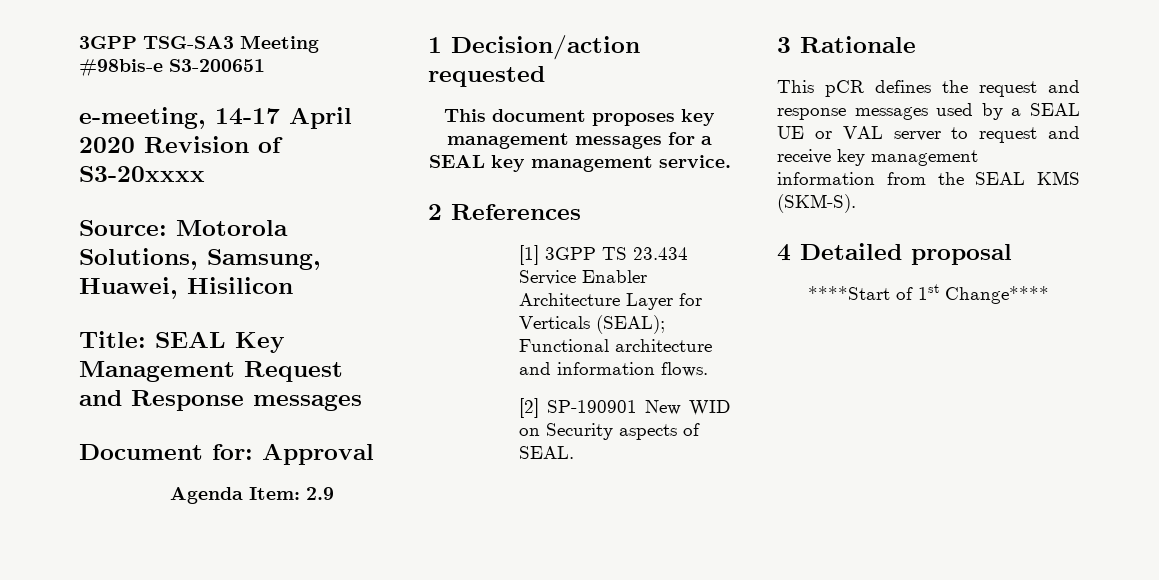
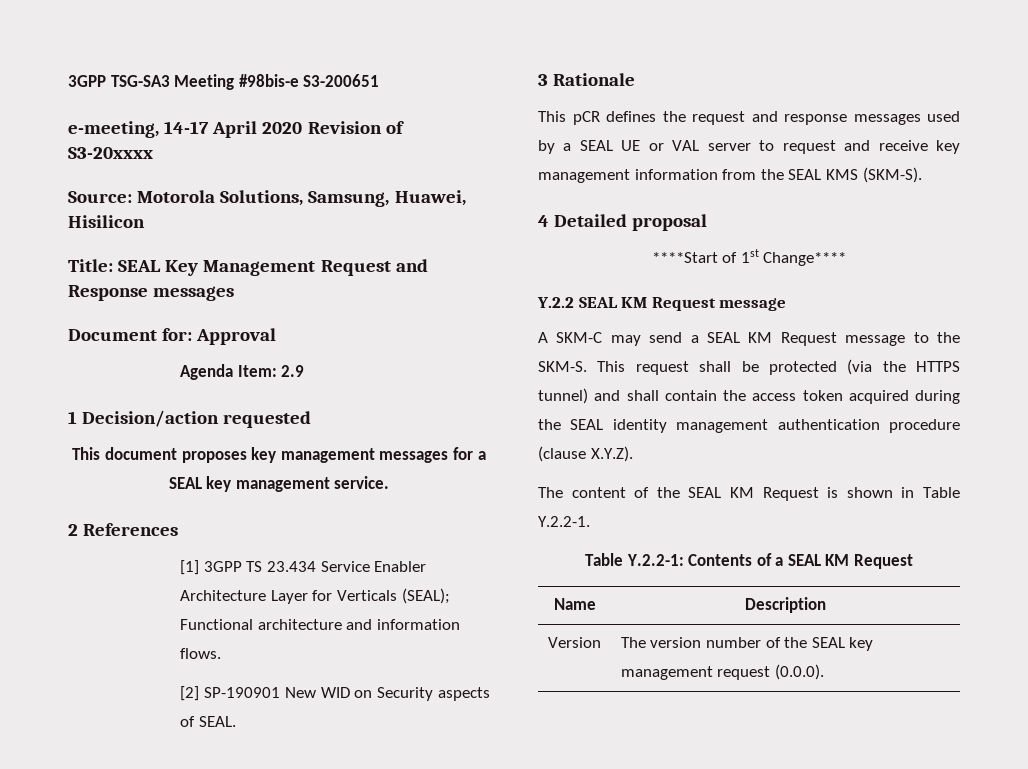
+ Y.2.2 SEAL KM Request message
+ A SKM-C may send a SEAL KM Request message to the SKM-S. This request shall be protected (via the HTTPS tunnel) and shall contain the access token acquired during the SEAL identity management authentication procedure (clause X.Y.Z).
+ The content of the SEAL KM Request is shown in Table Y.2.2-1.
+ Table Y.2.2-1: Contents of a SEAL KM Request
+ Name | Description
+ Version | The version number of the SEAL key management request (0.0.0).

